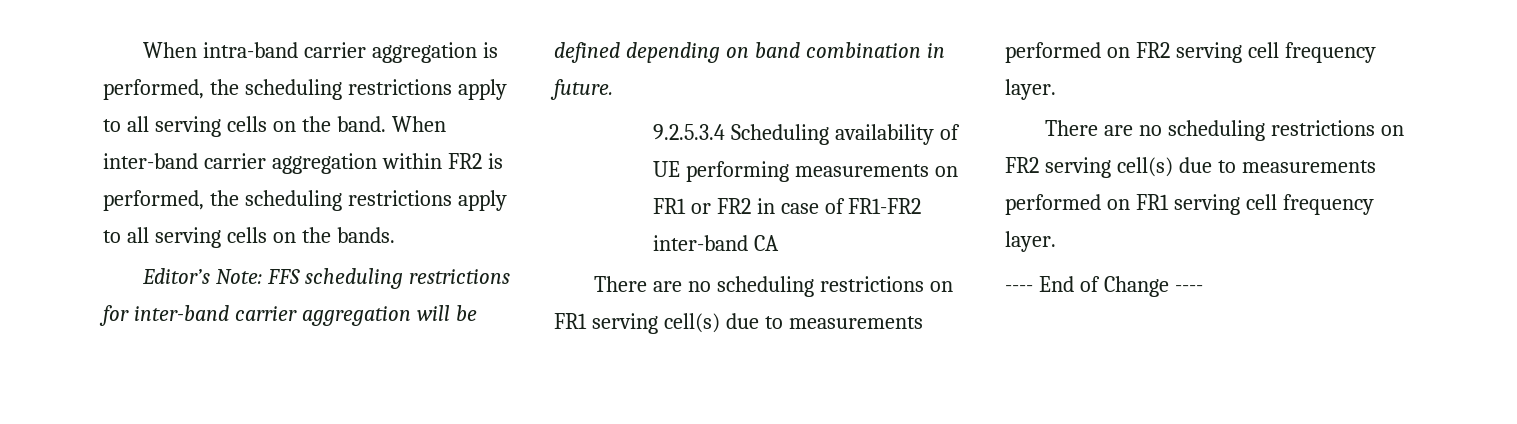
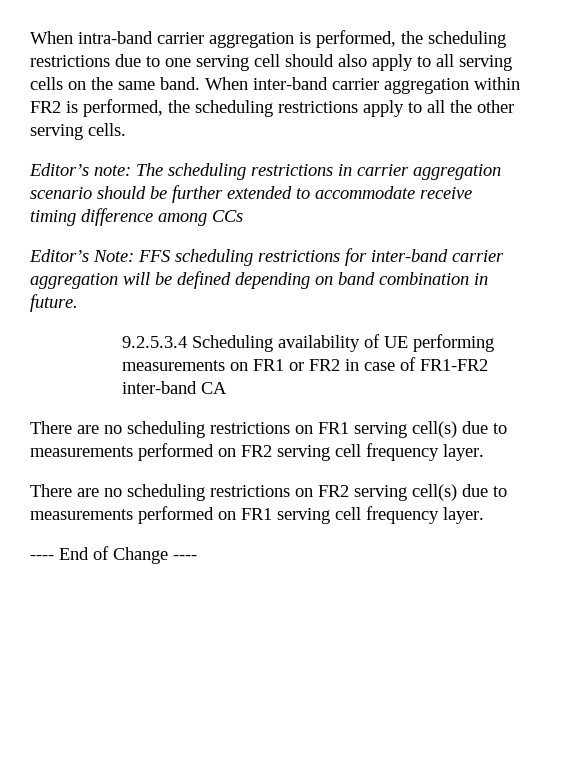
- When intra-band carrier aggregation is performed, the scheduling restrictions apply to all serving cells on the band.
+ When intra-band carrier aggregation is performed, the scheduling restrictions due to one serving cell should also apply to all serving cells on the same band.
- When inter-band carrier aggregation within FR2 is performed, the scheduling restrictions apply to all serving cells on the bands.
+ When inter-band carrier aggregation within FR2 is performed, the scheduling restrictions apply to all the other serving cells.
+ Editor’s note: The scheduling restrictions in carrier aggregation scenario should be further extended to accommodate receive timing difference among CCs

